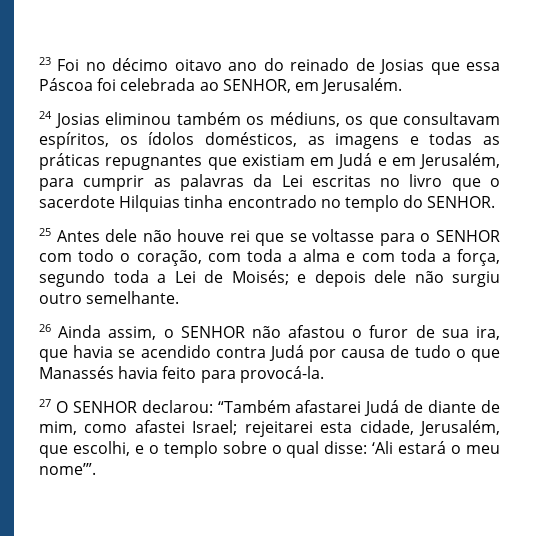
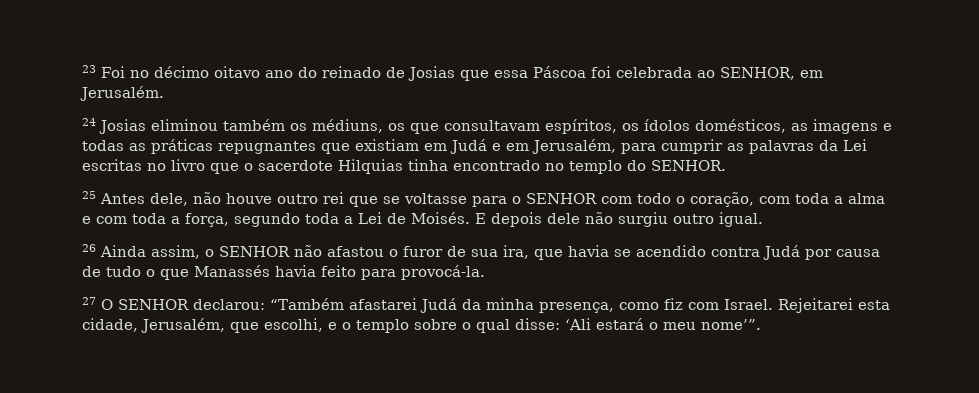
- 25 Antes dele não houve rei que se voltasse para o SENHOR com todo o coração, com toda a alma e com toda a força, segundo toda a Lei de Moisés; e depois dele não surgiu outro semelhante.
+ 25 Antes dele, não houve outro rei que se voltasse para o SENHOR com todo o coração, com toda a alma e com toda a força, segundo toda a Lei de Moisés. E depois dele não surgiu outro igual.
- 27 O SENHOR declarou: “Também afastarei Judá de diante de mim, como afastei Israel; rejeitarei esta cidade, Jerusalém, que escolhi, e o templo sobre o qual disse: ‘Ali estará o meu nome’”.
+ 27 O SENHOR declarou: “Também afastarei Judá da minha presença, como fiz com Israel. Rejeitarei esta cidade, Jerusalém, que escolhi, e o templo sobre o qual disse: ‘Ali estará o meu nome’”.

